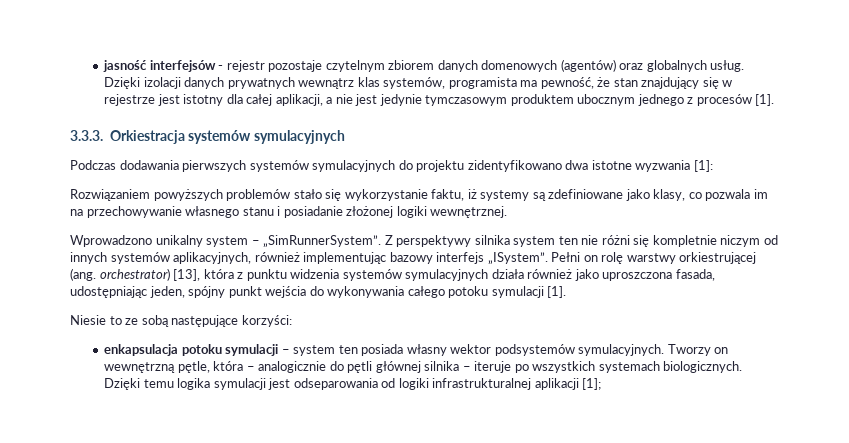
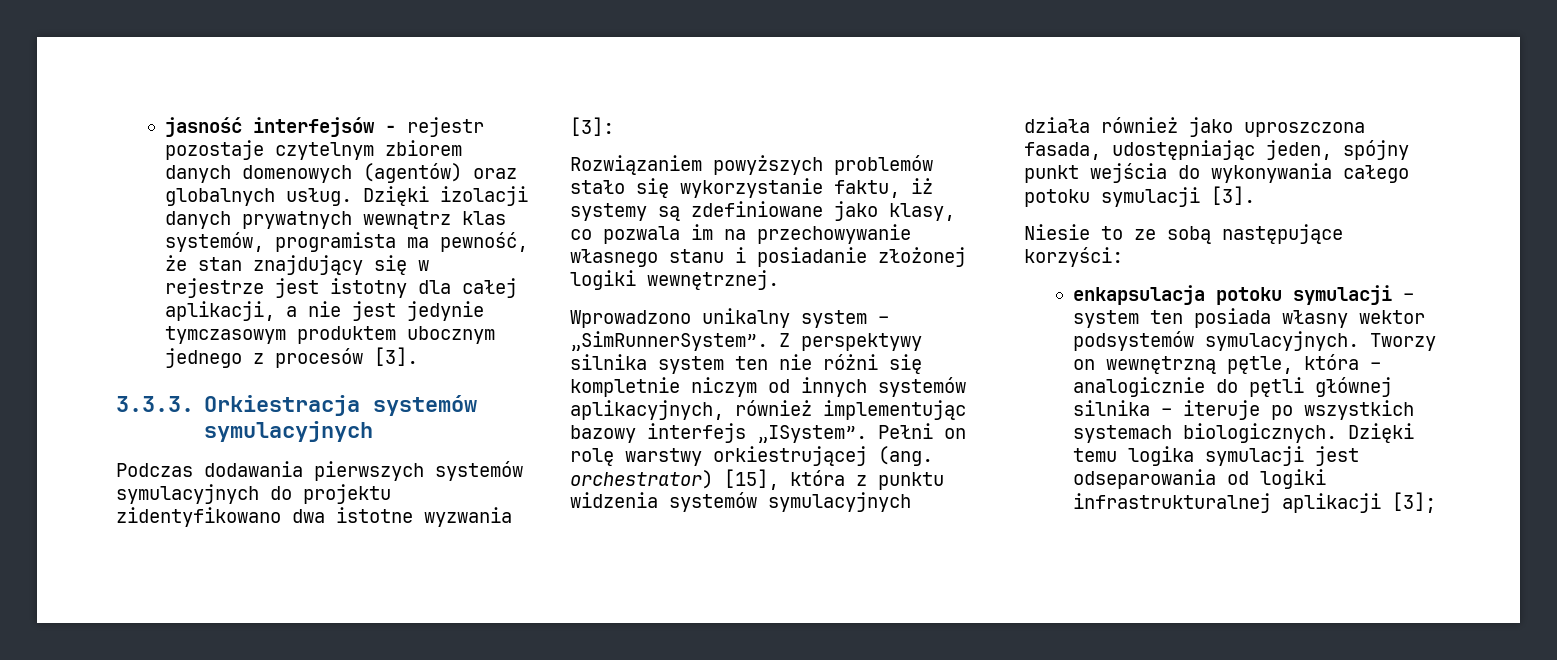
- Dzięki izolacji danych prywatnych wewnątrz klas systemów, programista ma pewność, że stan znajdujący się w rejestrze jest istotny dla całej aplikacji, a nie jest jedynie tymczasowym produktem ubocznym jednego z procesów [1].
+ Dzięki izolacji danych prywatnych wewnątrz klas systemów, programista ma pewność, że stan znajdujący się w rejestrze jest istotny dla całej aplikacji, a nie jest jedynie tymczasowym produktem ubocznym jednego z procesów [3].
- Podczas dodawania pierwszych systemów symulacyjnych do projektu zidentyfikowano dwa istotne wyzwania [1]:
+ Podczas dodawania pierwszych systemów symulacyjnych do projektu zidentyfikowano dwa istotne wyzwania [3]:
- Pełni on rolę warstwy orkiestrującej (ang. orchestrator) [13], która z punktu widzenia systemów symulacyjnych działa również jako uproszczona fasada, udostępniając jeden, spójny punkt wejścia do wykonywania całego potoku symulacji [1].
+ Pełni on rolę warstwy orkiestrującej (ang. orchestrator) [15], która z punktu widzenia systemów symulacyjnych działa również jako uproszczona fasada, udostępniając jeden, spójny punkt wejścia do wykonywania całego potoku symulacji [3].
- Dzięki temu logika symulacji jest odseparowania od logiki infrastrukturalnej aplikacji [1];
+ Dzięki temu logika symulacji jest odseparowania od logiki infrastrukturalnej aplikacji [3];

